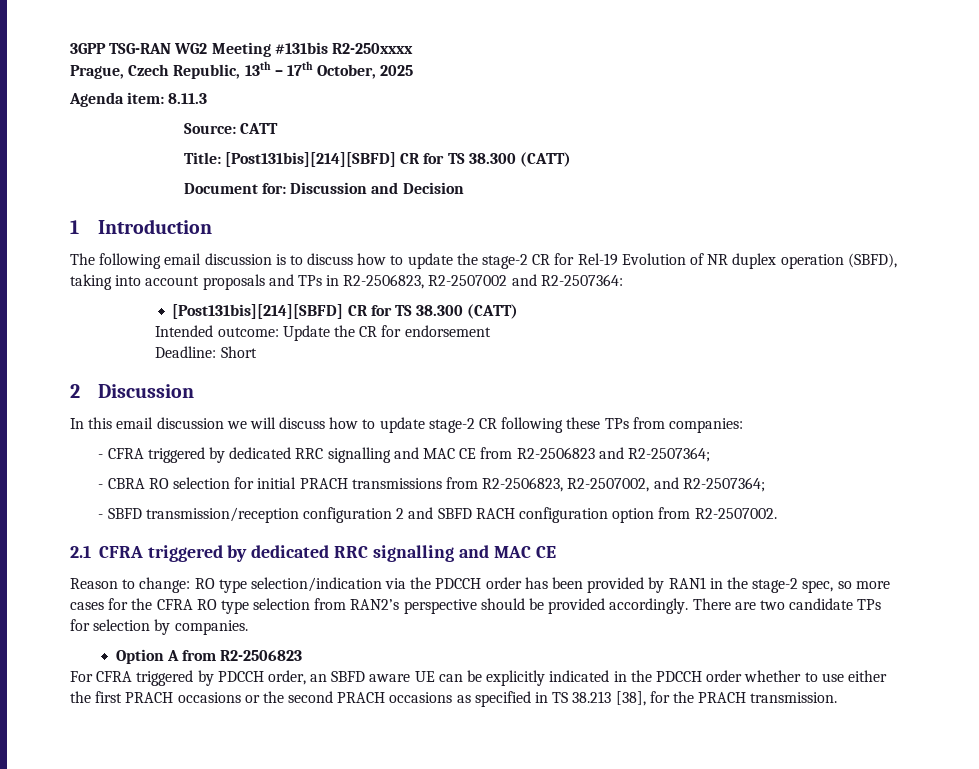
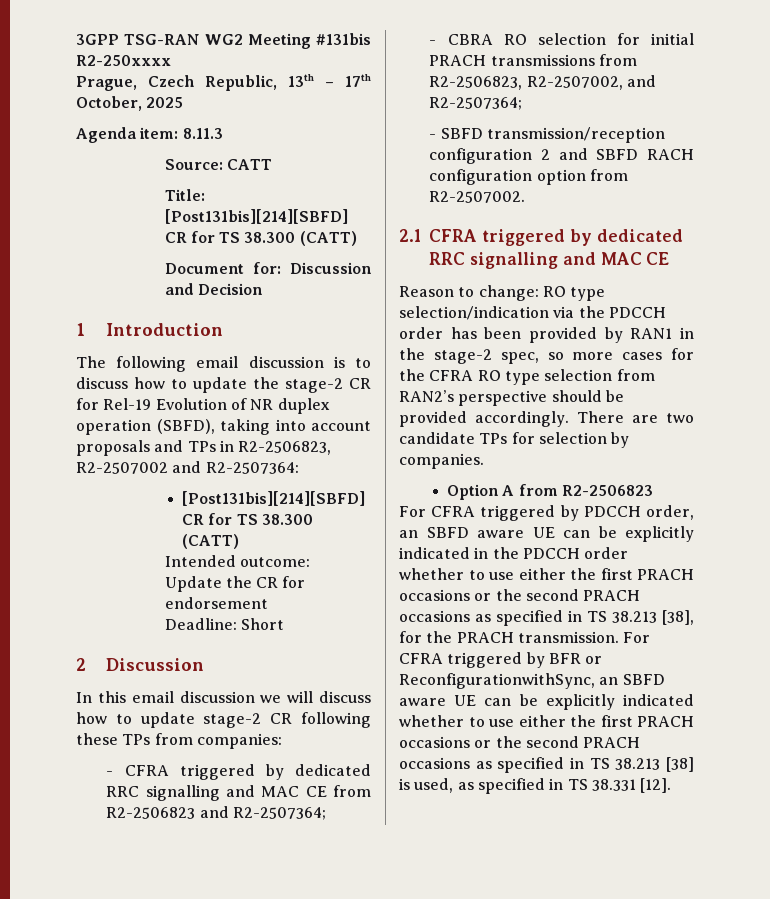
+ For CFRA triggered by BFR or ReconfigurationwithSync, an SBFD aware UE can be explicitly indicated whether to use either the first PRACH occasions or the second PRACH occasions as specified in TS 38.213 [38] is used, as specified in TS 38.331 [12].

